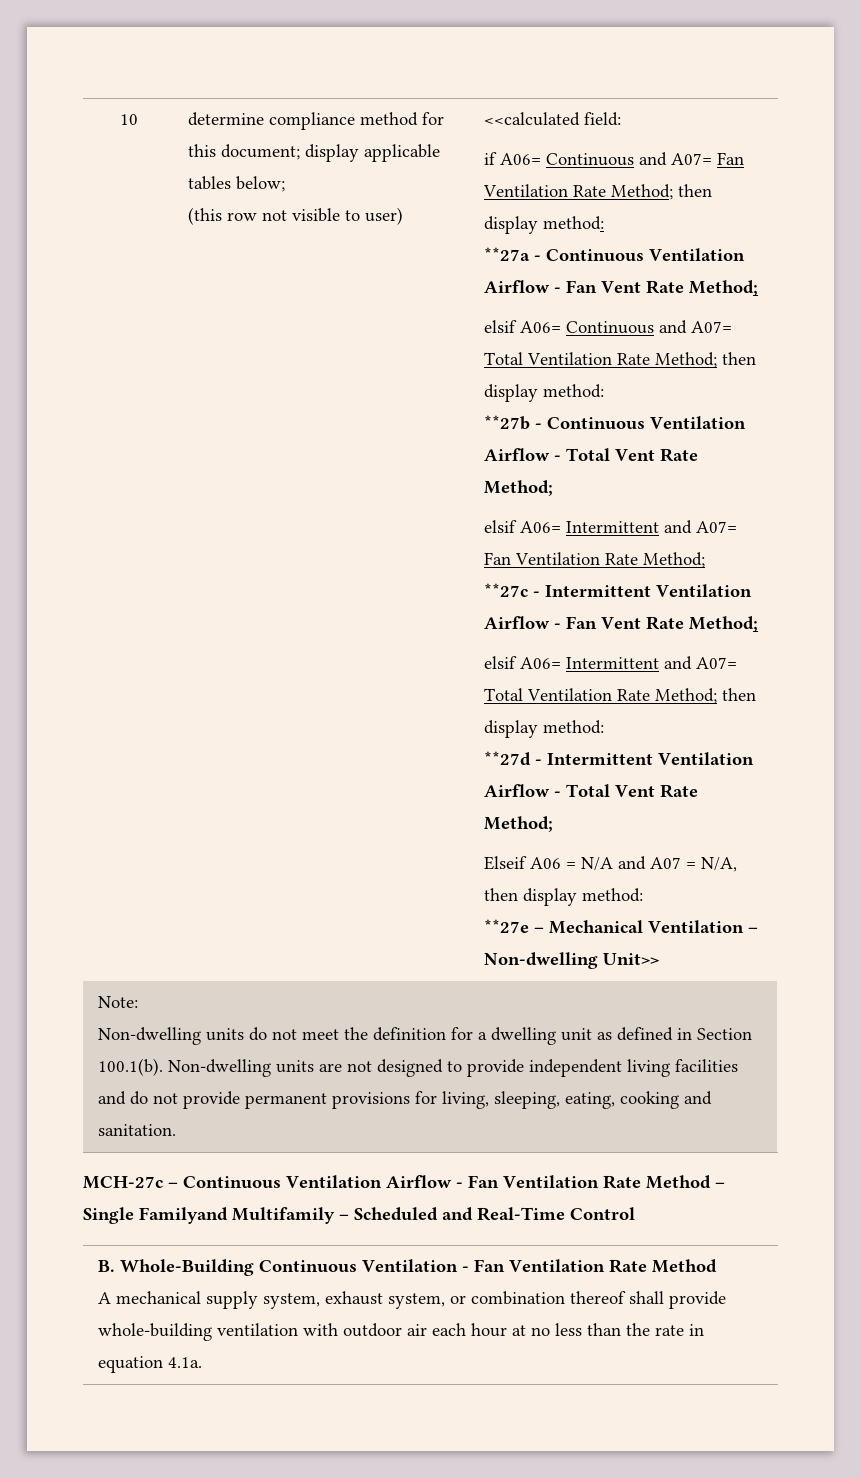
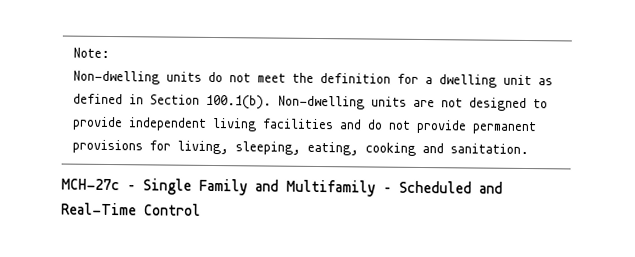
- 10 | determine compliance method for this document; display applicable tables below;
- (this row not visible to user) | <<calculated field:
- if A06= Continuous and A07= Fan Ventilation Rate Method; then display method:
- **27a - Continuous Ventilation Airflow - Fan Vent Rate Method;
- elsif A06= Continuous and A07= Total Ventilation Rate Method; then display method:
- **27b - Continuous Ventilation Airflow - Total Vent Rate Method;
- elsif A06= Intermittent and A07= Fan Ventilation Rate Method;
- **27c - Intermittent Ventilation Airflow - Fan Vent Rate Method;
- elsif A06= Intermittent and A07= Total Ventilation Rate Method; then display method:
- **27d - Intermittent Ventilation Airflow - Total Vent Rate Method;
- Elseif A06 = N/A and A07 = N/A, then display method:
- **27e – Mechanical Ventilation – Non-dwelling Unit>>
- MCH-27c – Continuous Ventilation Airflow - Fan Ventilation Rate Method – Single Familyand Multifamily – Scheduled and Real-Time Control
+ MCH-27c – Single Family and Multifamily – Scheduled and Real-Time Control
- B. Whole-Building Continuous Ventilation - Fan Ventilation Rate Method
- A mechanical supply system, exhaust system, or combination thereof shall provide whole-building ventilation with outdoor air each hour at no less than the rate in equation 4.1a.

